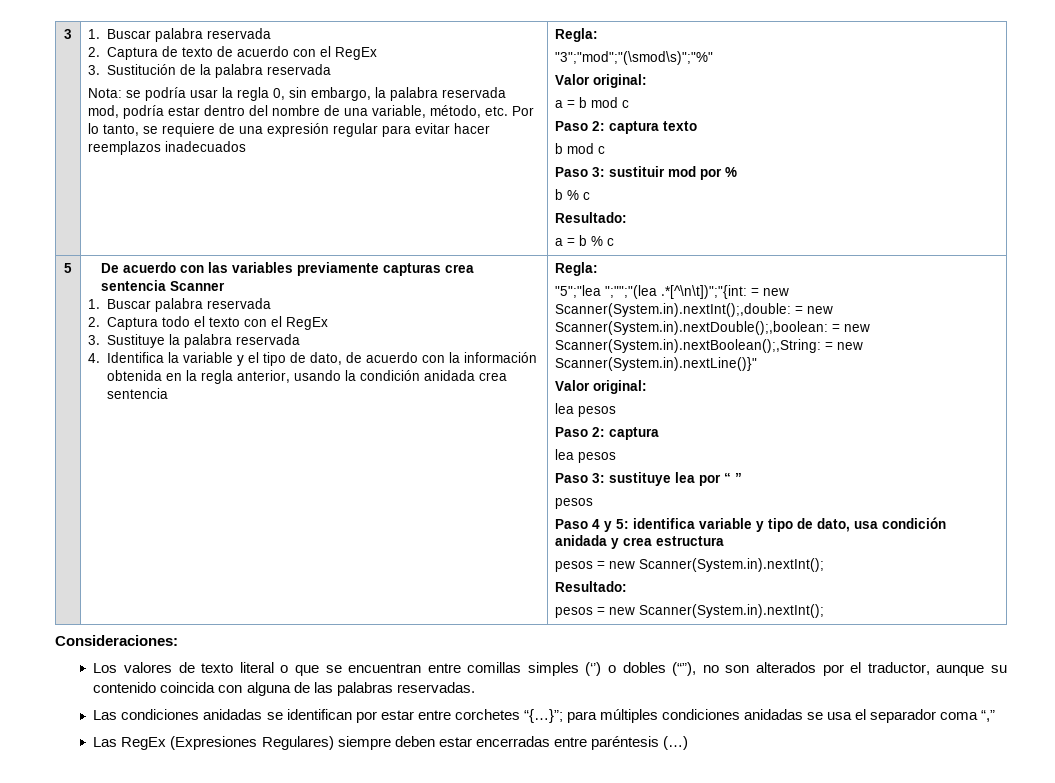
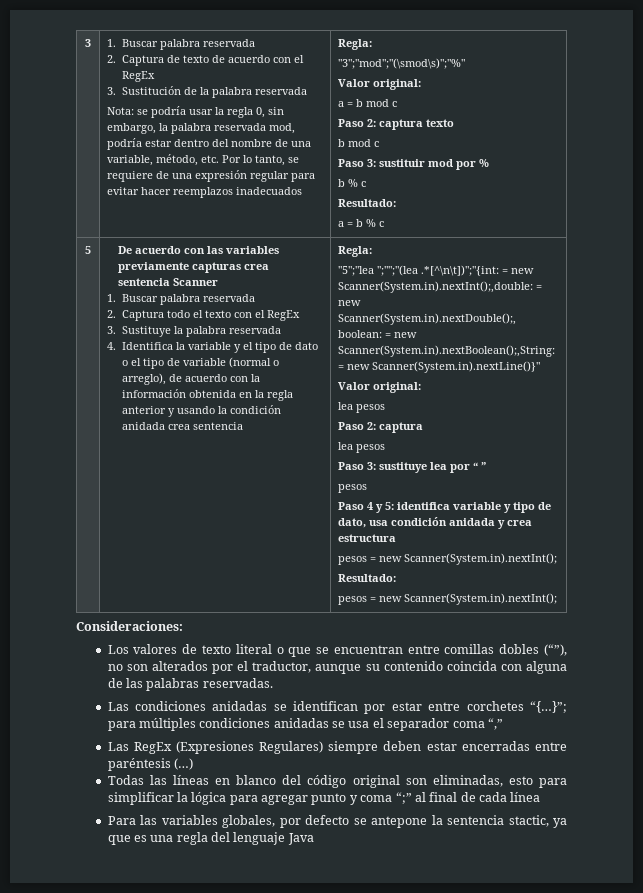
- 4. Identifica la variable y el tipo de dato, de acuerdo con la información obtenida en la regla anterior, usando la condición anidada crea sentencia
+ 4. Identifica la variable y el tipo de dato o el tipo de variable (normal o arreglo), de acuerdo con la información obtenida en la regla anterior y usando la condición anidada crea sentencia
- Los valores de texto literal o que se encuentran entre comillas simples (‘’) o dobles (“”), no son alterados por el traductor, aunque su contenido coincida con alguna de las palabras reservadas.
+ Los valores de texto literal o que se encuentran entre comillas dobles (“”), no son alterados por el traductor, aunque su contenido coincida con alguna de las palabras reservadas.
+ Todas las líneas en blanco del código original son eliminadas, esto para simplificar la lógica para agregar punto y coma “;” al final de cada línea
+ Para las variables globales, por defecto se antepone la sentencia stactic, ya que es una regla del lenguaje Java

